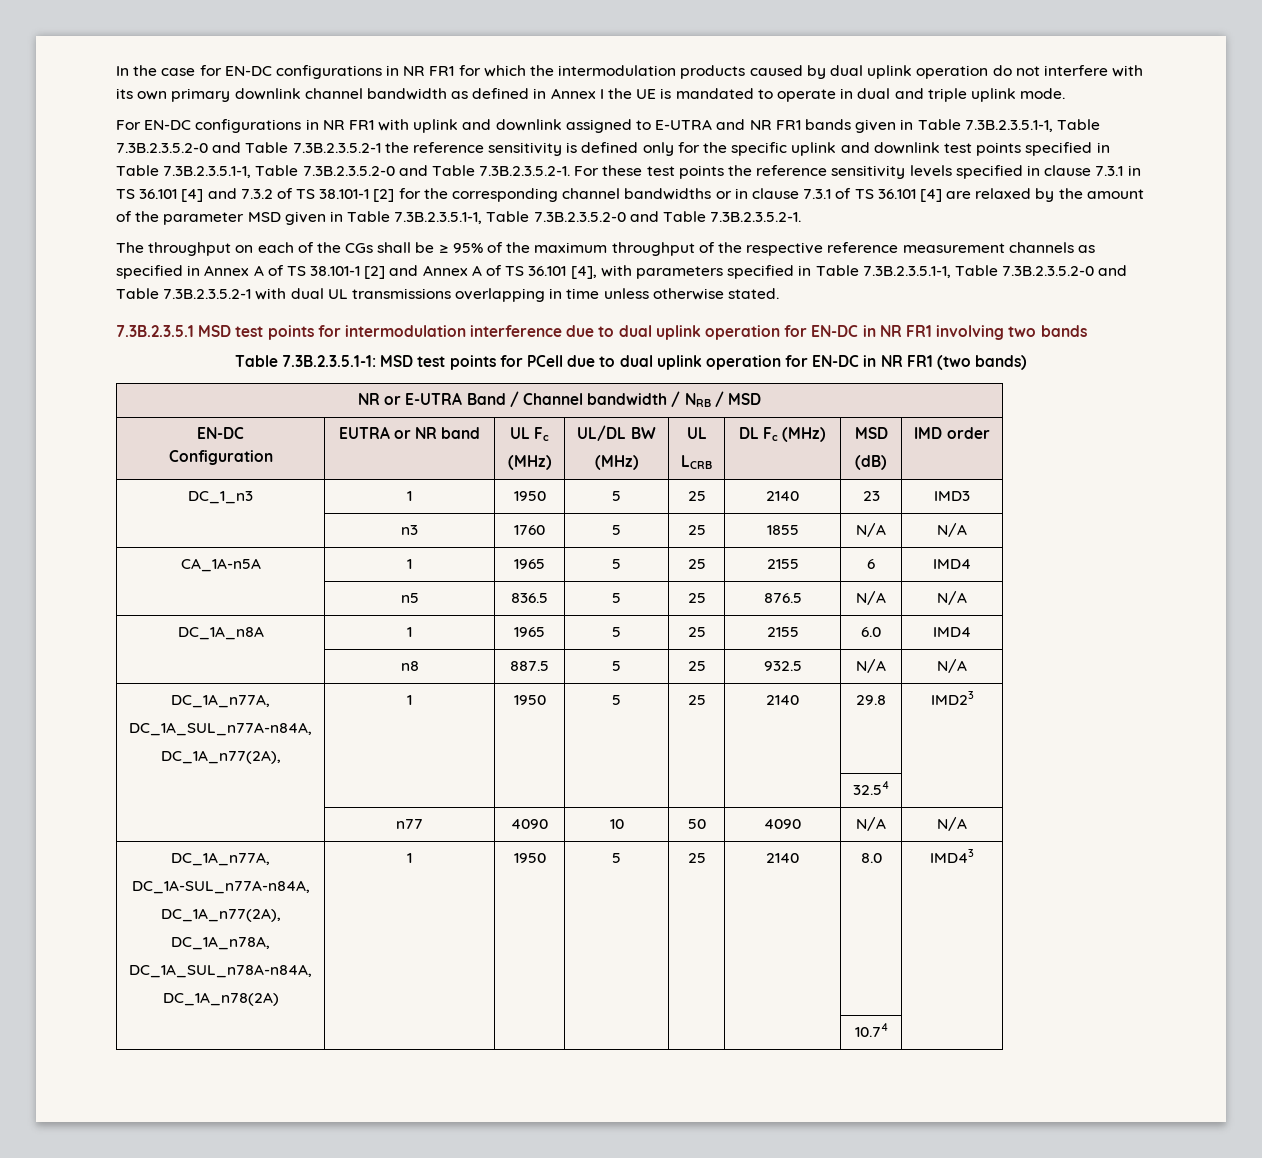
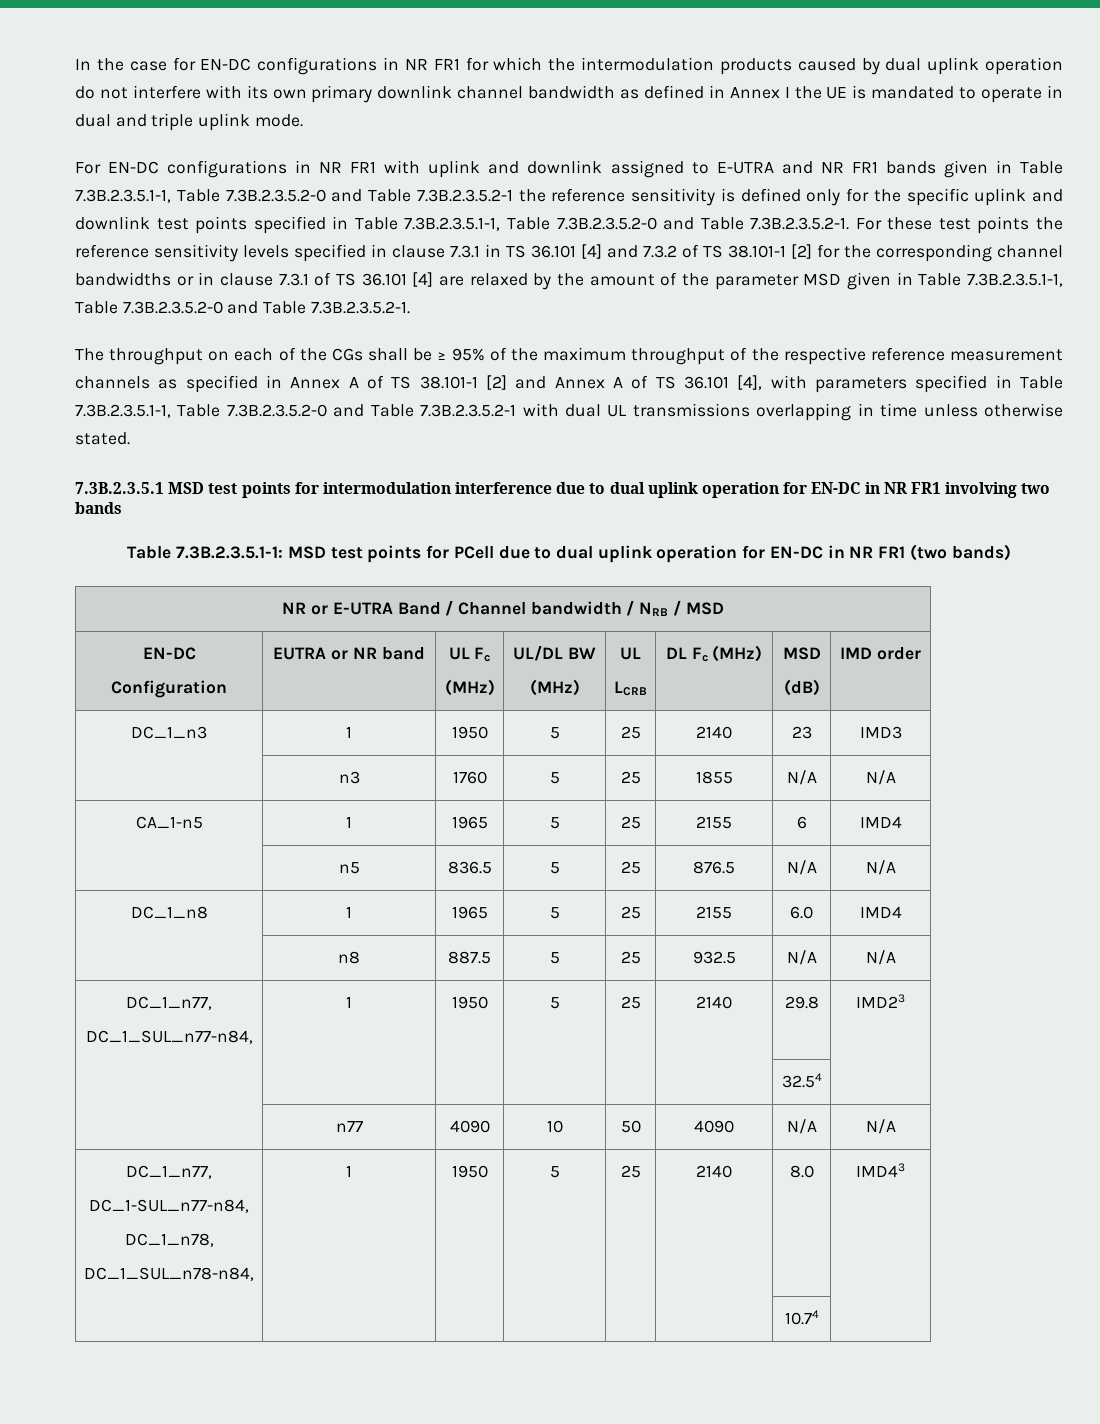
- CA_1A-n5A | 1 | 1965 | 5 | 25 | 2155 | 6 | IMD4
+ CA_1-n5 | 1 | 1965 | 5 | 25 | 2155 | 6 | IMD4
- DC_1A_n8A | 1 | 1965 | 5 | 25 | 2155 | 6.0 | IMD4
+ DC_1_n8 | 1 | 1965 | 5 | 25 | 2155 | 6.0 | IMD4
  | n8 | 887.5 | 5 | 25 | 932.5 | N/A | N/A
- DC_1A_n77A,
- DC_1A_SUL_n77A-n84A,
- DC_1A_n77(2A), | 1 | 1950 | 5 | 25 | 2140 | 29.8 | IMD23
+ DC_1_n77,
+ DC_1_SUL_n77-n84, | 1 | 1950 | 5 | 25 | 2140 | 29.8 | IMD23
  | n77 | 4090 | 10 | 50 | 4090 | N/A | N/A
- DC_1A_n77A,
- DC_1A-SUL_n77A-n84A,
- DC_1A_n77(2A),
- DC_1A_n78A,
- DC_1A_SUL_n78A-n84A,
- DC_1A_n78(2A) | 1 | 1950 | 5 | 25 | 2140 | 8.0 | IMD43
+ DC_1_n77,
+ DC_1-SUL_n77-n84,
+ DC_1_n78,
+ DC_1_SUL_n78-n84, | 1 | 1950 | 5 | 25 | 2140 | 8.0 | IMD43

